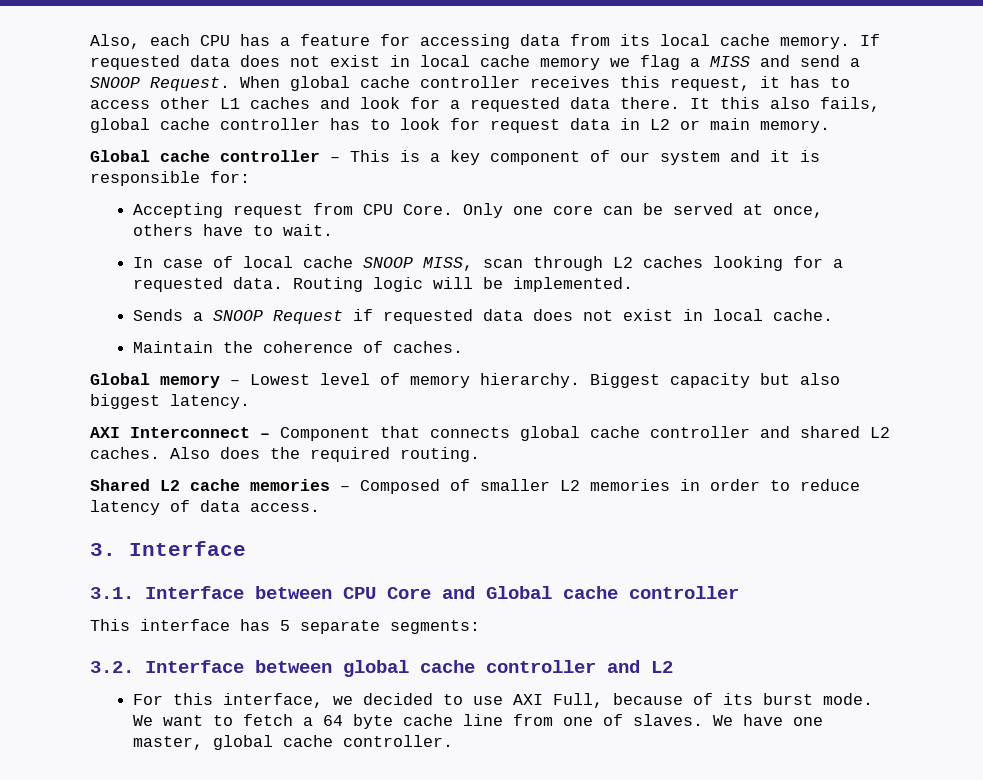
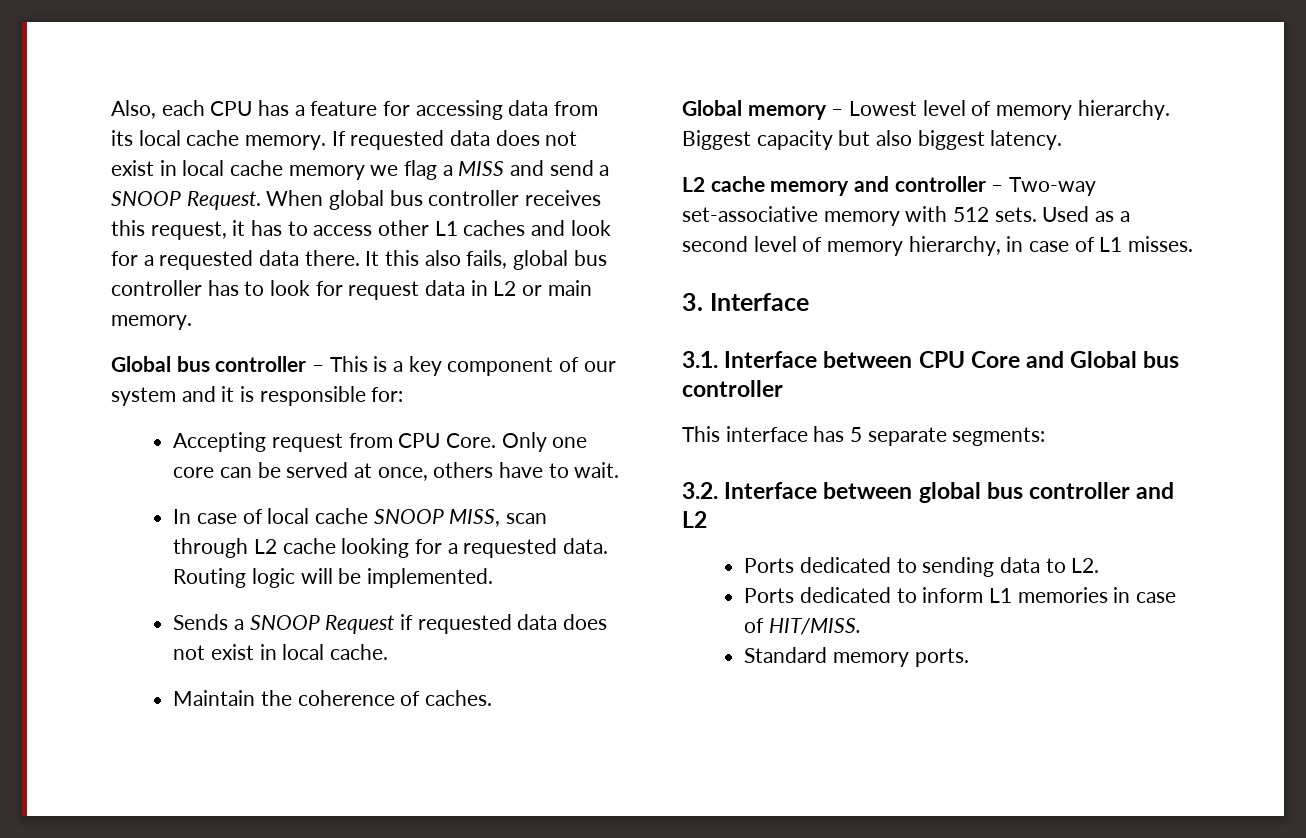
- When global cache controller receives this request, it has to access other L1 caches and look for a requested data there.
+ When global bus controller receives this request, it has to access other L1 caches and look for a requested data there.
- It this also fails, global cache controller has to look for request data in L2 or main memory.
+ It this also fails, global bus controller has to look for request data in L2 or main memory.
- Global cache controller – This is a key component of our system and it is responsible for:
+ Global bus controller – This is a key component of our system and it is responsible for:
- In case of local cache SNOOP MISS, scan through L2 caches looking for a requested data.
+ In case of local cache SNOOP MISS, scan through L2 cache looking for a requested data.
- AXI Interconnect – Component that connects global cache controller and shared L2 caches. Also does the required routing.
- Shared L2 cache memories – Composed of smaller L2 memories in order to reduce latency of data access.
+ L2 cache memory and controller – Two-way set-associative memory with 512 sets. Used as a second level of memory hierarchy, in case of L1 misses.
- 3.1. Interface between CPU Core and Global cache controller
+ 3.1. Interface between CPU Core and Global bus controller
- 3.2. Interface between global cache controller and L2
+ 3.2. Interface between global bus controller and L2
- For this interface, we decided to use AXI Full, because of its burst mode. We want to fetch a 64 byte cache line from one of slaves. We have one master, global cache controller.
+ Ports dedicated to sending data to L2.
+ Ports dedicated to inform L1 memories in case of HIT/MISS.
+ Standard memory ports.

